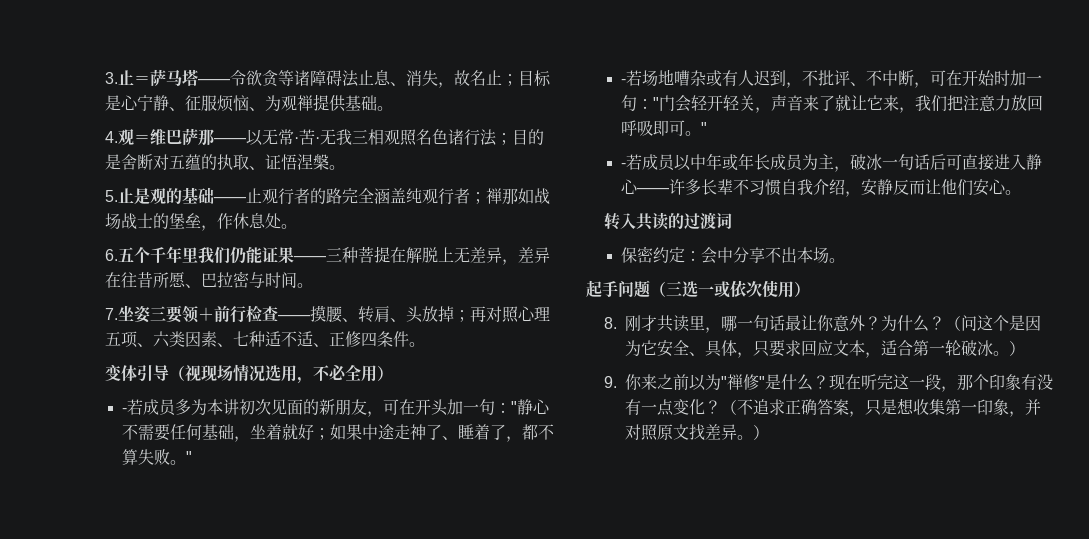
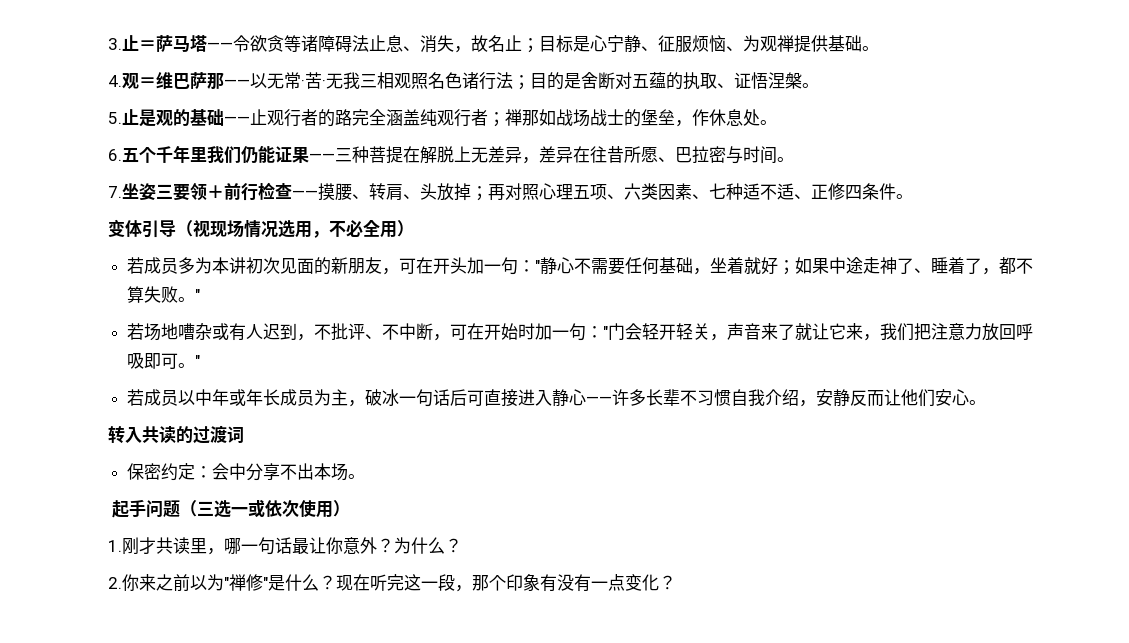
- -若成员多为本讲初次见面的新朋友，可在开头加一句："静心不需要任何基础，坐着就好；如果中途走神了、睡着了，都不算失败。
+ 若成员多为本讲初次见面的新朋友，可在开头加一句："静心不需要任何基础，坐着就好；如果中途走神了、睡着了，都不算失败。
- -若场地嘈杂或有人迟到，不批评、不中断，可在开始时加一句："门会轻开轻关，声音来了就让它来，我们把注意力放回呼吸即可。
+ 若场地嘈杂或有人迟到，不批评、不中断，可在开始时加一句："门会轻开轻关，声音来了就让它来，我们把注意力放回呼吸即可。
- -若成员以中年或年长成员为主，破冰一句话后可直接进入静心——许多长辈不习惯自我介绍，安静反而让他们安心。
+ 若成员以中年或年长成员为主，破冰一句话后可直接进入静心——许多长辈不习惯自我介绍，安静反而让他们安心。
- 8.刚才共读里，哪一句话最让你意外？
+ 1.刚才共读里，哪一句话最让你意外？
- 为什么？（问这个是因为它安全、具体，只要求回应文本，适合第一轮破冰。）
- 9.你来之前以为"禅修"是什么？
+ 为什么？
+ 2.你来之前以为"禅修"是什么？
- （不追求正确答案，只是想收集第一印象，并对照原文找差异。）

